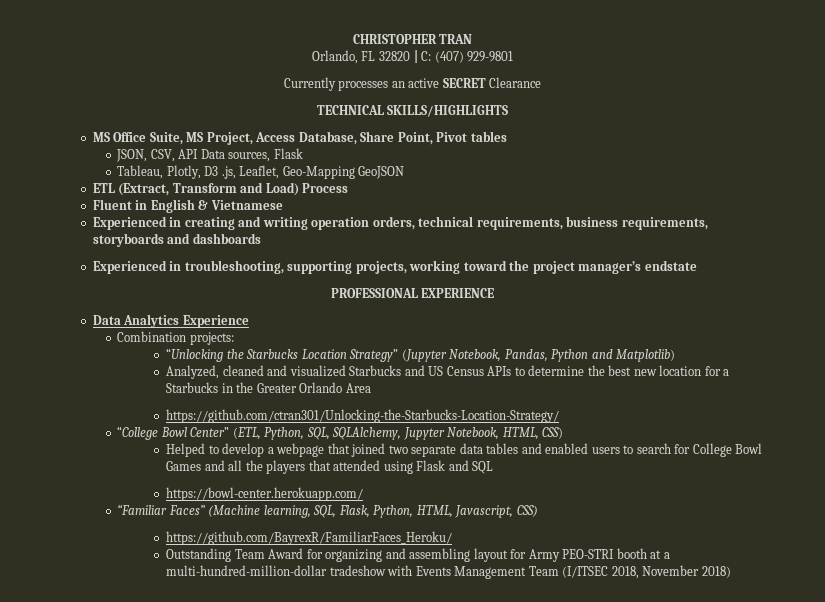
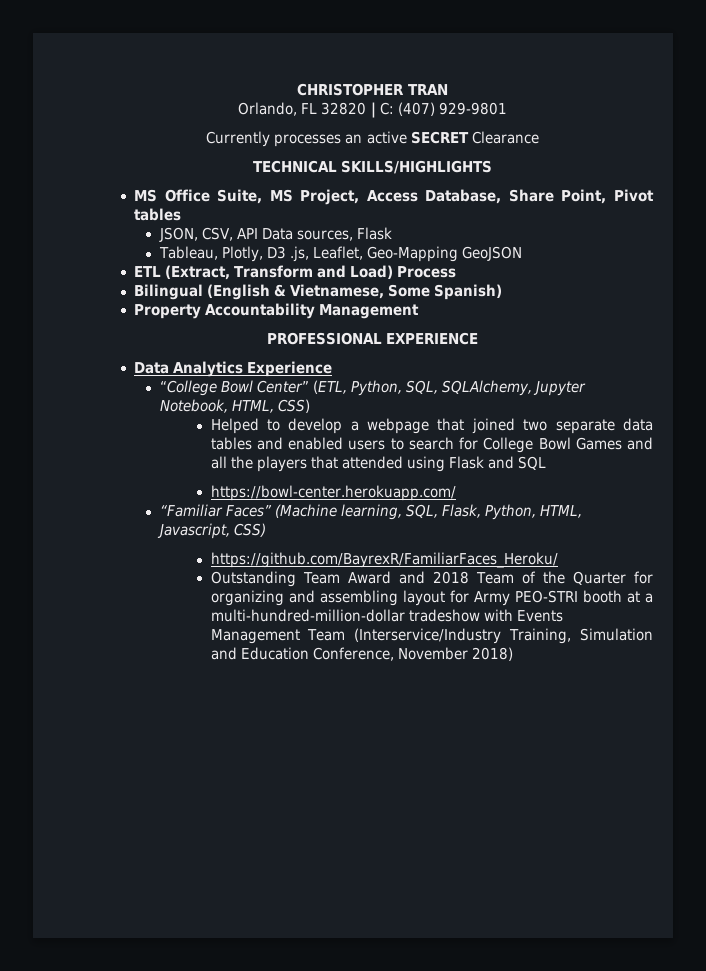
- Fluent in English & Vietnamese
- Experienced in creating and writing operation orders, technical requirements, business requirements, storyboards and dashboards
- Experienced in troubleshooting, supporting projects, working toward the project manager’s endstate
+ Bilingual (English & Vietnamese, Some Spanish)
+ Property Accountability Management
- Combination projects:
- “Unlocking the Starbucks Location Strategy” (Jupyter Notebook, Pandas, Python and Matplotlib)
- Analyzed, cleaned and visualized Starbucks and US Census APIs to determine the best new location for a Starbucks in the Greater Orlando Area
- https://github.com/ctran301/Unlocking-the-Starbucks-Location-Strategy/
- Outstanding Team Award for organizing and assembling layout for Army PEO-STRI booth at a multi-hundred-million-dollar tradeshow with Events Management Team (I/ITSEC 2018, November 2018)
+ Outstanding Team Award and 2018 Team of the Quarter for organizing and assembling layout for Army PEO-STRI booth at a multi-hundred-million-dollar tradeshow with Events Management Team (Interservice/Industry Training, Simulation and Education Conference, November 2018)

